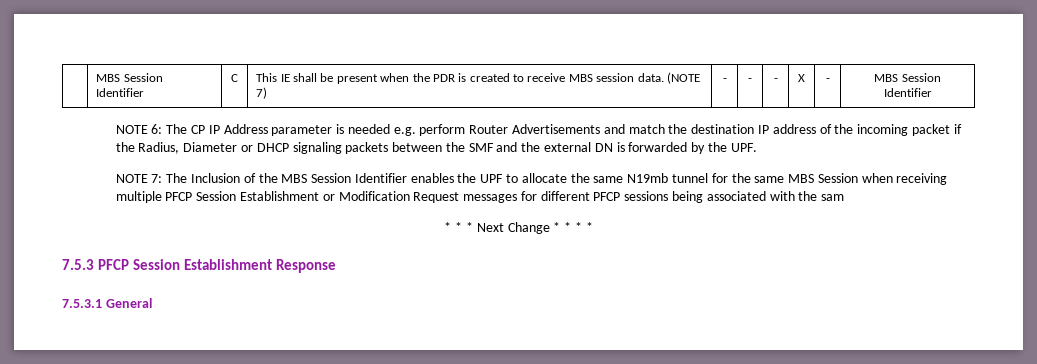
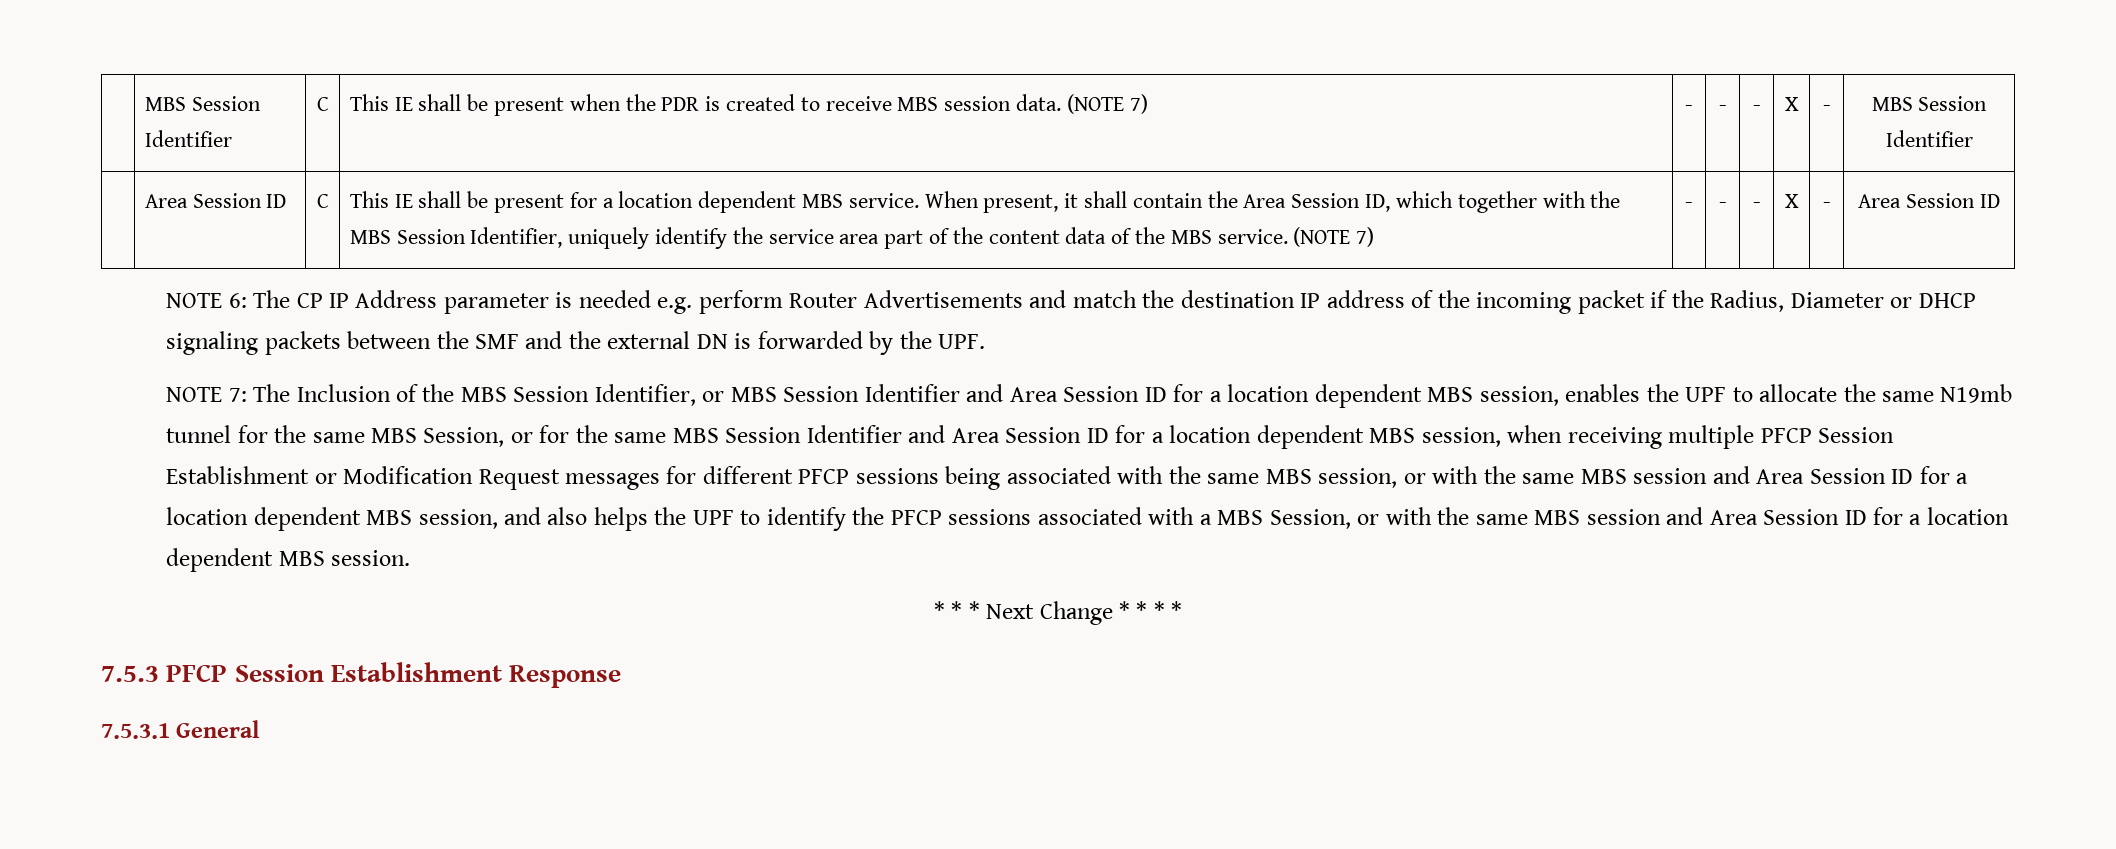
+ Area Session ID | C | This IE shall be present for a location dependent MBS service. When present, it shall contain the Area Session ID, which together with the MBS Session Identifier, uniquely identify the service area part of the content data of the MBS service. (NOTE 7) | - | - | - | X | - | Area Session ID
- NOTE 7: The Inclusion of the MBS Session Identifier enables the UPF to allocate the same N19mb tunnel for the same MBS Session when receiving multiple PFCP Session Establishment or Modification Request messages for different PFCP sessions being associated with the sam
+ NOTE 7: The Inclusion of the MBS Session Identifier, or MBS Session Identifier and Area Session ID for a location dependent MBS session, enables the UPF to allocate the same N19mb tunnel for the same MBS Session, or for the same MBS Session Identifier and Area Session ID for a location dependent MBS session, when receiving multiple PFCP Session Establishment or Modification Request messages for different PFCP sessions being associated with the same MBS session, or with the same MBS session and Area Session ID for a location dependent MBS session, and also helps the UPF to identify the PFCP sessions associated with a MBS Session, or with the same MBS session and Area Session ID for a location dependent MBS session.

